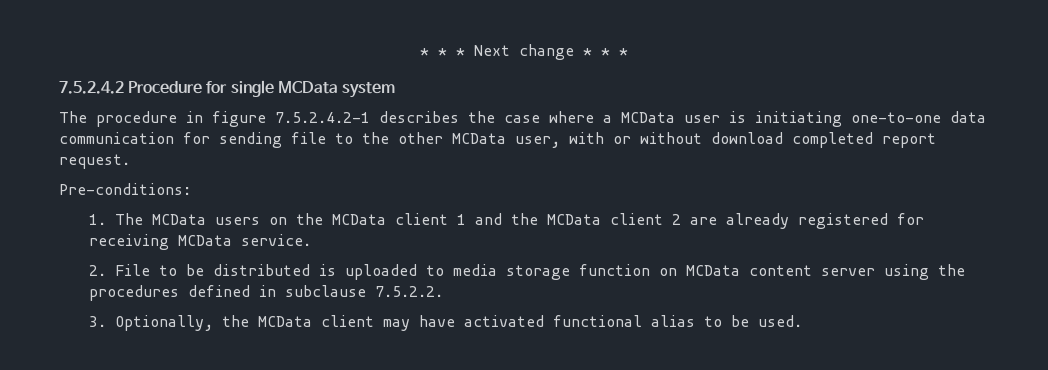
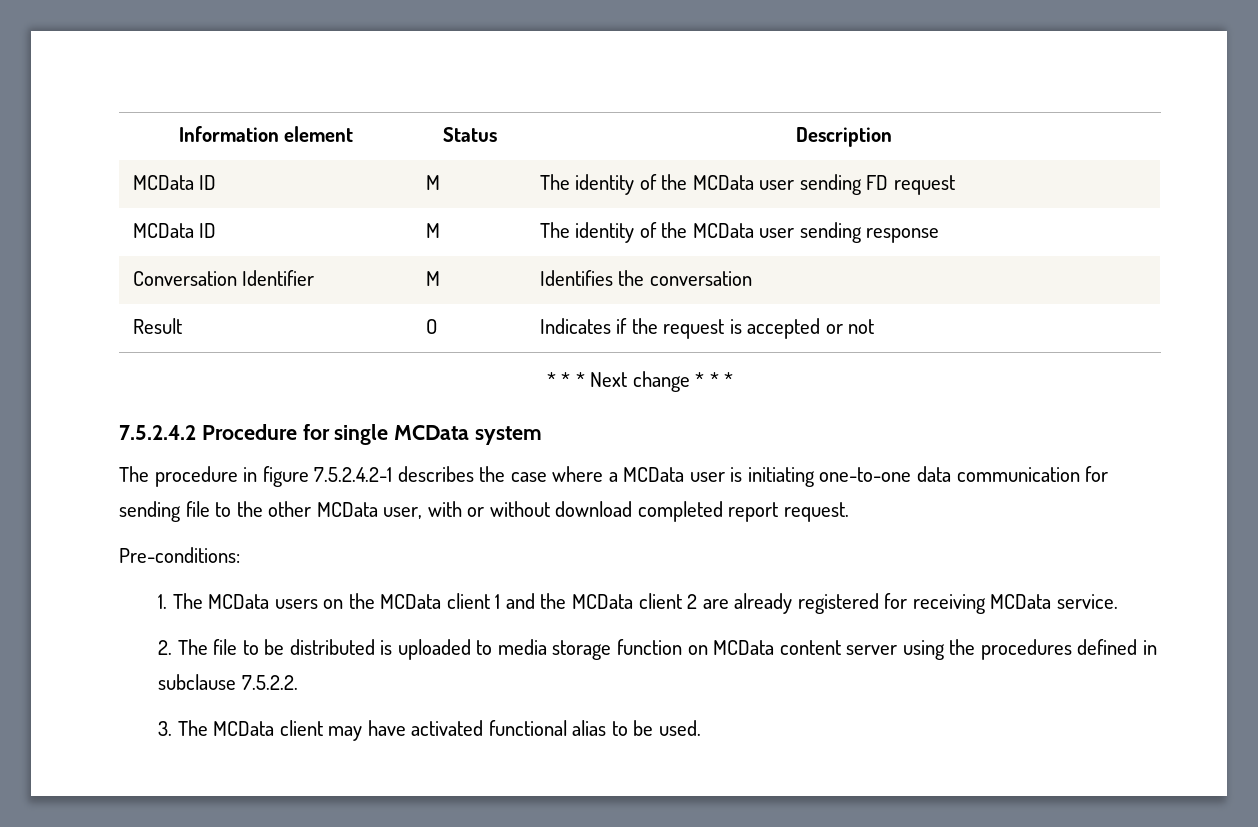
+ Information element | Status | Description
+ MCData ID | M | The identity of the MCData user sending FD request
+ MCData ID | M | The identity of the MCData user sending response
+ Conversation Identifier | M | Identifies the conversation
+ Result | O | Indicates if the request is accepted or not
- 2. File to be distributed is uploaded to media storage function on MCData content server using the procedures defined in subclause 7.5.2.2.
+ 2. The file to be distributed is uploaded to media storage function on MCData content server using the procedures defined in subclause 7.5.2.2.
- 3. Optionally, the MCData client may have activated functional alias to be used.
+ 3. The MCData client may have activated functional alias to be used.

